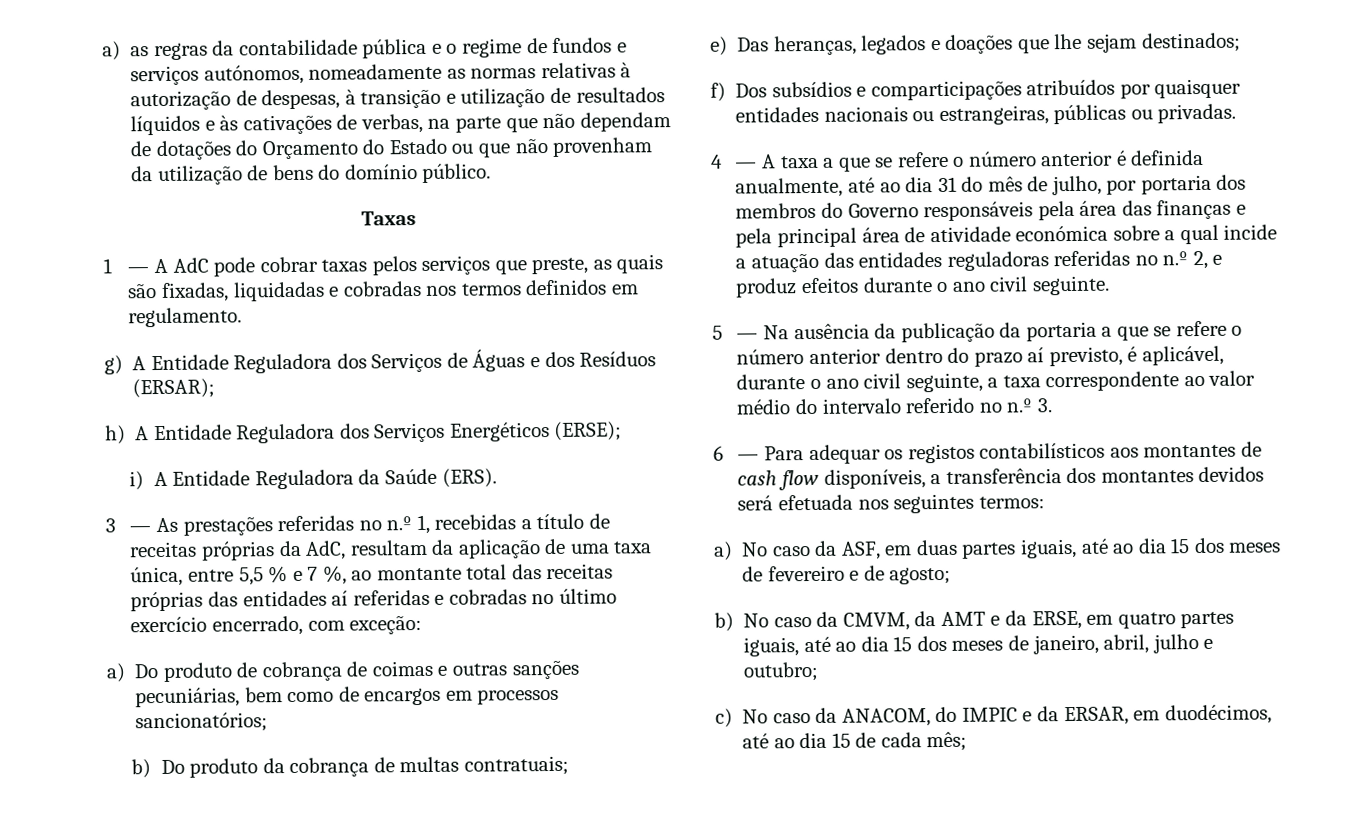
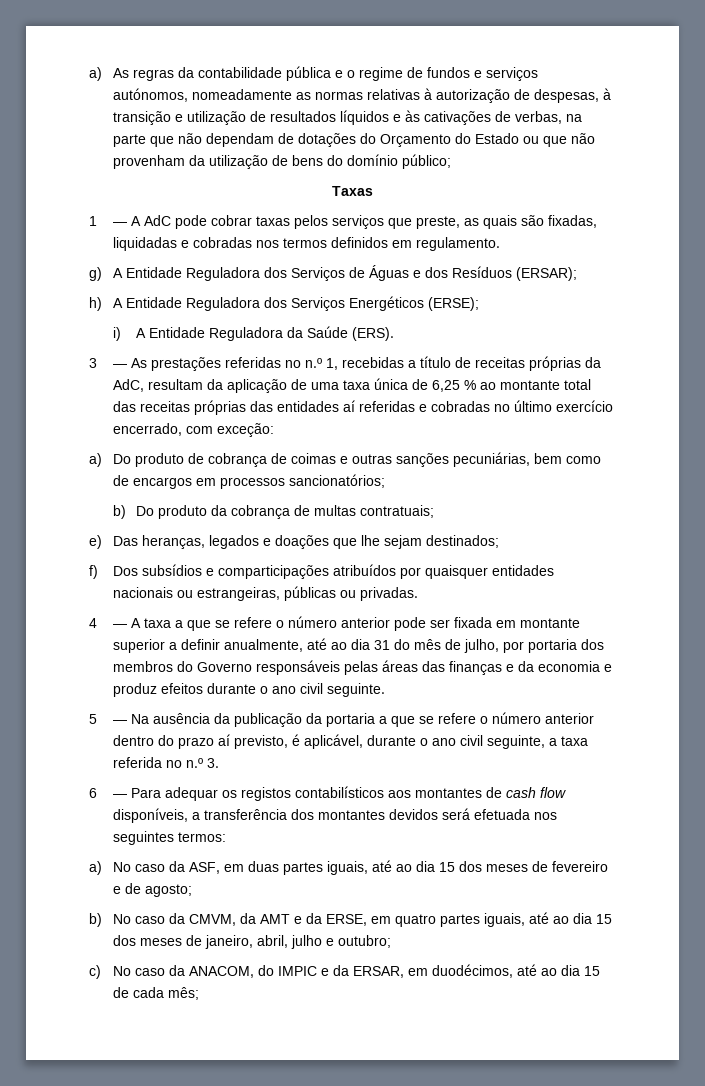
- a) as regras da contabilidade pública e o regime de fundos e serviços autónomos, nomeadamente as normas relativas à autorização de despesas, à transição e utilização de resultados líquidos e às cativações de verbas, na parte que não dependam de dotações do Orçamento do Estado ou que não provenham da utilização de bens do domínio público.
+ a) As regras da contabilidade pública e o regime de fundos e serviços autónomos, nomeadamente as normas relativas à autorização de despesas, à transição e utilização de resultados líquidos e às cativações de verbas, na parte que não dependam de dotações do Orçamento do Estado ou que não provenham da utilização de bens do domínio público;
- 3 — As prestações referidas no n.º 1, recebidas a título de receitas próprias da AdC, resultam da aplicação de uma taxa única, entre 5,5 % e 7 %, ao montante total das receitas próprias das entidades aí referidas e cobradas no último exercício encerrado, com exceção:
+ 3 — As prestações referidas no n.º 1, recebidas a título de receitas próprias da AdC, resultam da aplicação de uma taxa única de 6,25 % ao montante total das receitas próprias das entidades aí referidas e cobradas no último exercício encerrado, com exceção:
- 4 — A taxa a que se refere o número anterior é definida anualmente, até ao dia 31 do mês de julho, por portaria dos membros do Governo responsáveis pela área das finanças e pela principal área de atividade económica sobre a qual incide a atuação das entidades reguladoras referidas no n.º 2, e produz efeitos durante o ano civil seguinte.
+ 4 — A taxa a que se refere o número anterior pode ser fixada em montante superior a definir anualmente, até ao dia 31 do mês de julho, por portaria dos membros do Governo responsáveis pelas áreas das finanças e da economia e produz efeitos durante o ano civil seguinte.
- 5 — Na ausência da publicação da portaria a que se refere o número anterior dentro do prazo aí previsto, é aplicável, durante o ano civil seguinte, a taxa correspondente ao valor médio do intervalo referido no n.º 3.
+ 5 — Na ausência da publicação da portaria a que se refere o número anterior dentro do prazo aí previsto, é aplicável, durante o ano civil seguinte, a taxa referida no n.º 3.

